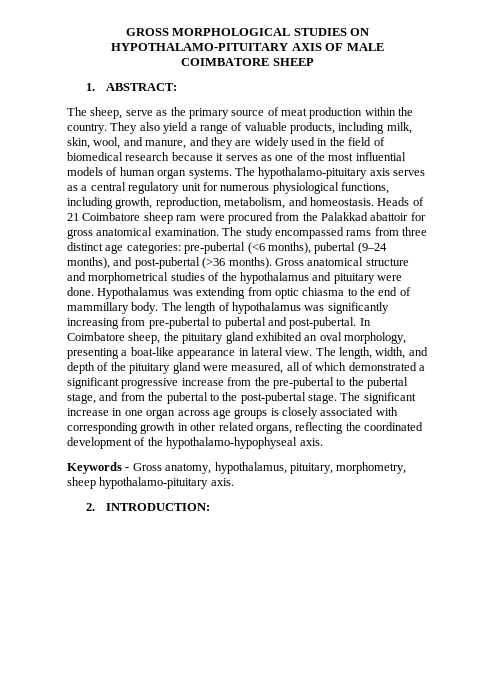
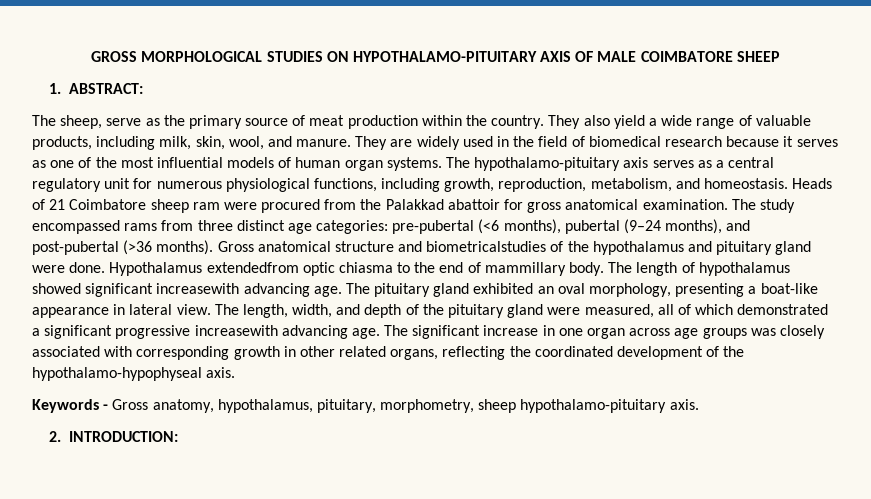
- They also yield a range of valuable products, including milk, skin, wool, and manure, and they are widely used in the field of biomedical research because it serves as one of the most influential models of human organ systems.
+ They also yield a wide range of valuable products, including milk, skin, wool, and manure. They are widely used in the field of biomedical research because it serves as one of the most influential models of human organ systems.
- Gross anatomical structure and morphometrical studies of the hypothalamus and pituitary were done.
+ Gross anatomical structure and biometricalstudies of the hypothalamus and pituitary gland were done.
- Hypothalamus was extending from optic chiasma to the end of mammillary body.
+ Hypothalamus extendedfrom optic chiasma to the end of mammillary body.
- The length of hypothalamus was significantly increasing from pre-pubertal to pubertal and post-pubertal. In Coimbatore sheep, the pituitary gland exhibited an oval morphology, presenting a boat-like appearance in lateral view.
+ The length of hypothalamus showed significant increasewith advancing age. The pituitary gland exhibited an oval morphology, presenting a boat-like appearance in lateral view.
- The length, width, and depth of the pituitary gland were measured, all of which demonstrated a significant progressive increase from the pre-pubertal to the pubertal stage, and from the pubertal to the post-pubertal stage.
+ The length, width, and depth of the pituitary gland were measured, all of which demonstrated a significant progressive increasewith advancing age.
- The significant increase in one organ across age groups is closely associated with corresponding growth in other related organs, reflecting the coordinated development of the hypothalamo-hypophyseal axis.
+ The significant increase in one organ across age groups was closely associated with corresponding growth in other related organs, reflecting the coordinated development of the hypothalamo-hypophyseal axis.

